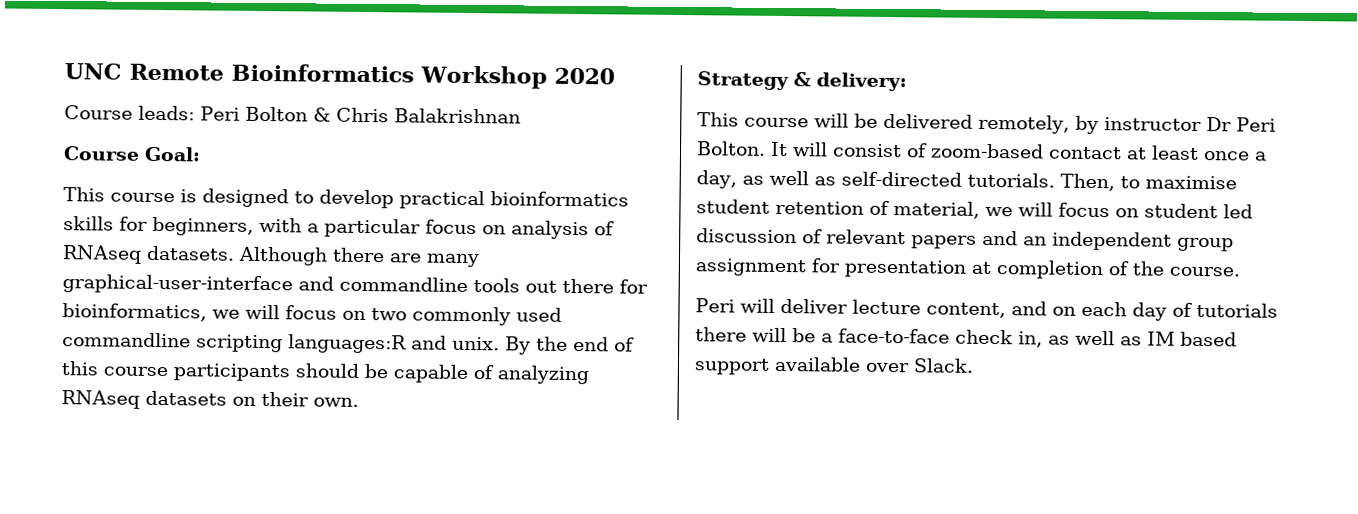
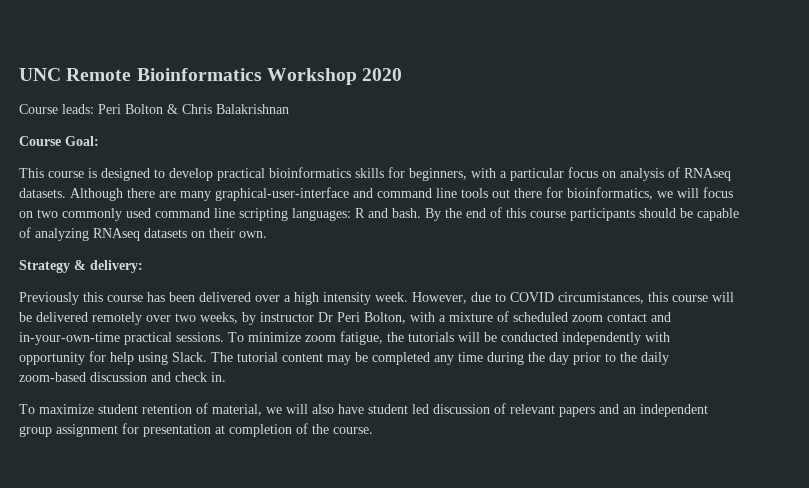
- Although there are many graphical-user-interface and commandline tools out there for bioinformatics, we will focus on two commonly used commandline scripting languages:R and unix.
+ Although there are many graphical-user-interface and command line tools out there for bioinformatics, we will focus on two commonly used command line scripting languages: R and bash.
- This course will be delivered remotely, by instructor Dr Peri Bolton. It will consist of zoom-based contact at least once a day, as well as self-directed tutorials. Then, to maximise student retention of material, we will focus on student led discussion of relevant papers and an independent group assignment for presentation at completion of the course.
+ Previously this course has been delivered over a high intensity week. However, due to COVID circumistances, this course will be delivered remotely over two weeks, by instructor Dr Peri Bolton, with a mixture of scheduled zoom contact and in-your-own-time practical sessions. To minimize zoom fatigue, the tutorials will be conducted independently with opportunity for help using Slack. The tutorial content may be completed any time during the day prior to the daily zoom-based discussion and check in.
+ To maximize student retention of material, we will also have student led discussion of relevant papers and an independent group assignment for presentation at completion of the course.
- Peri will deliver lecture content, and on each day of tutorials there will be a face-to-face check in, as well as IM based support available over Slack.

